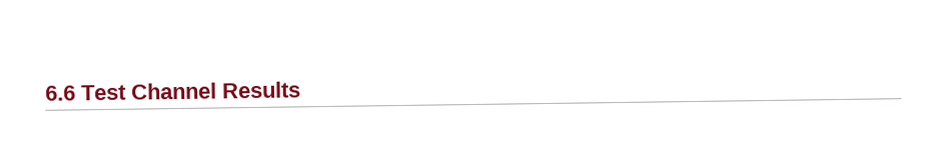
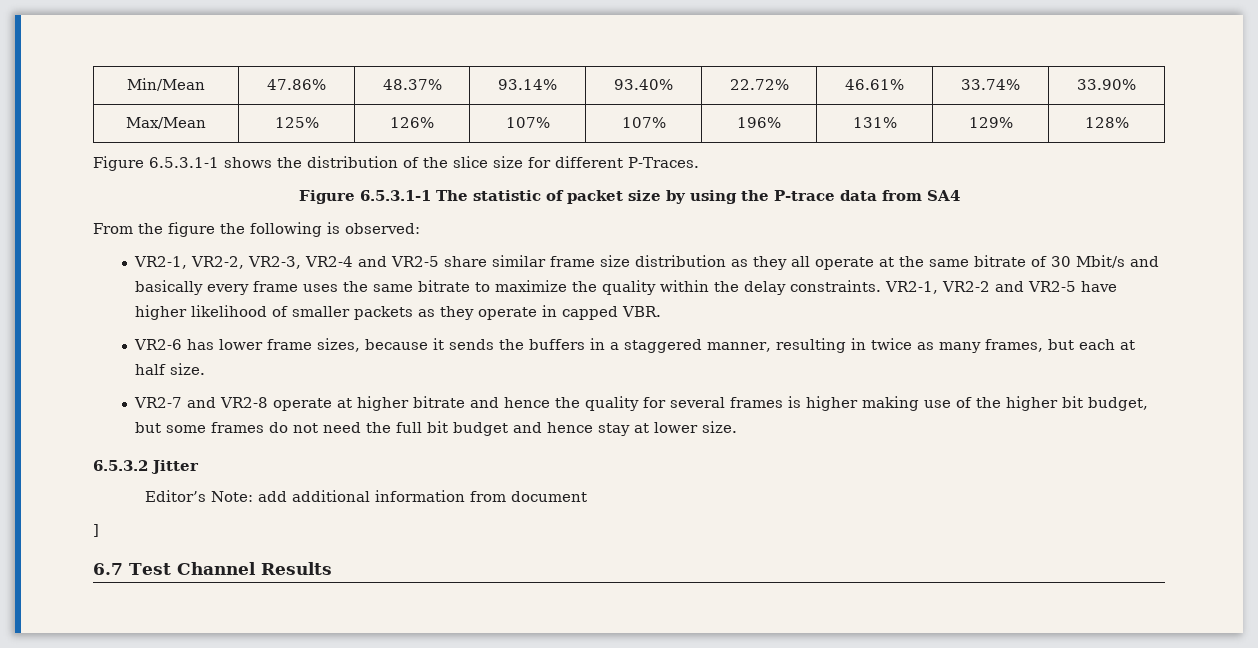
- 6.6 Test Channel Results
+ Min/Mean | 47.86% | 48.37% | 93.14% | 93.40% | 22.72% | 46.61% | 33.74% | 33.90%
+ Max/Mean | 125% | 126% | 107% | 107% | 196% | 131% | 129% | 128%
+ Figure 6.5.3.1-1 shows the distribution of the slice size for different P-Traces.
+ Figure 6.5.3.1-1 The statistic of packet size by using the P-trace data from SA4
+ From the figure the following is observed:
+ VR2-1, VR2-2, VR2-3, VR2-4 and VR2-5 share similar frame size distribution as they all operate at the same bitrate of 30 Mbit/s and basically every frame uses the same bitrate to maximize the quality within the delay constraints. VR2-1, VR2-2 and VR2-5 have higher likelihood of smaller packets as they operate in capped VBR.
+ VR2-6 has lower frame sizes, because it sends the buffers in a staggered manner, resulting in twice as many frames, but each at half size.
+ VR2-7 and VR2-8 operate at higher bitrate and hence the quality for several frames is higher making use of the higher bit budget, but some frames do not need the full bit budget and hence stay at lower size.
+ 6.5.3.2 Jitter
+ Editor’s Note: add additional information from document
+ ]
+ 6.7 Test Channel Results

